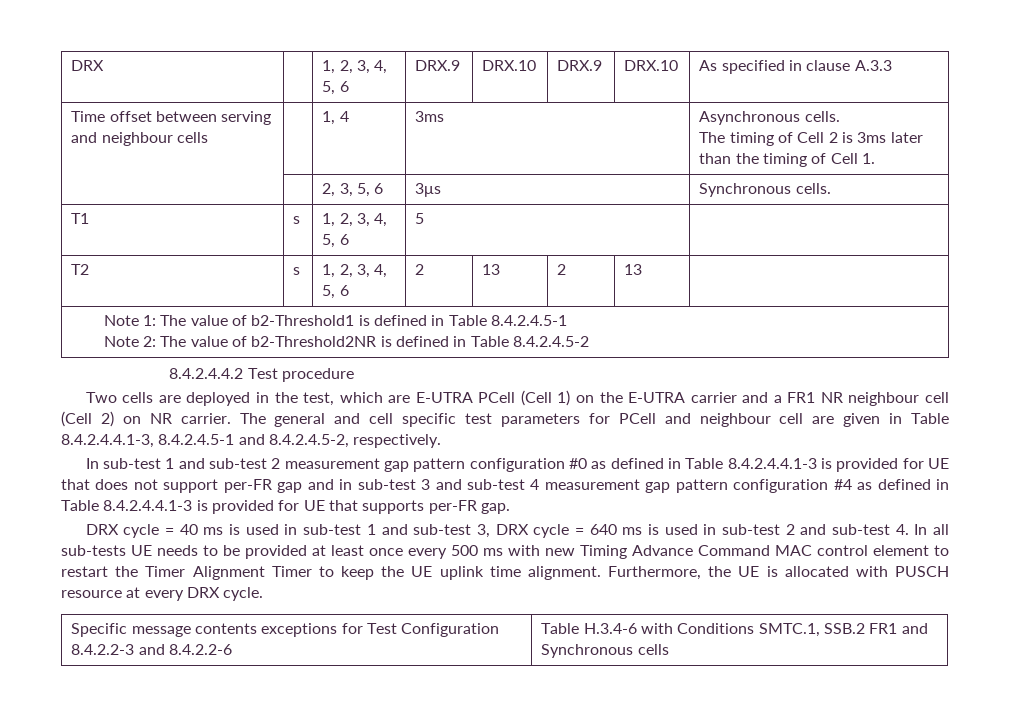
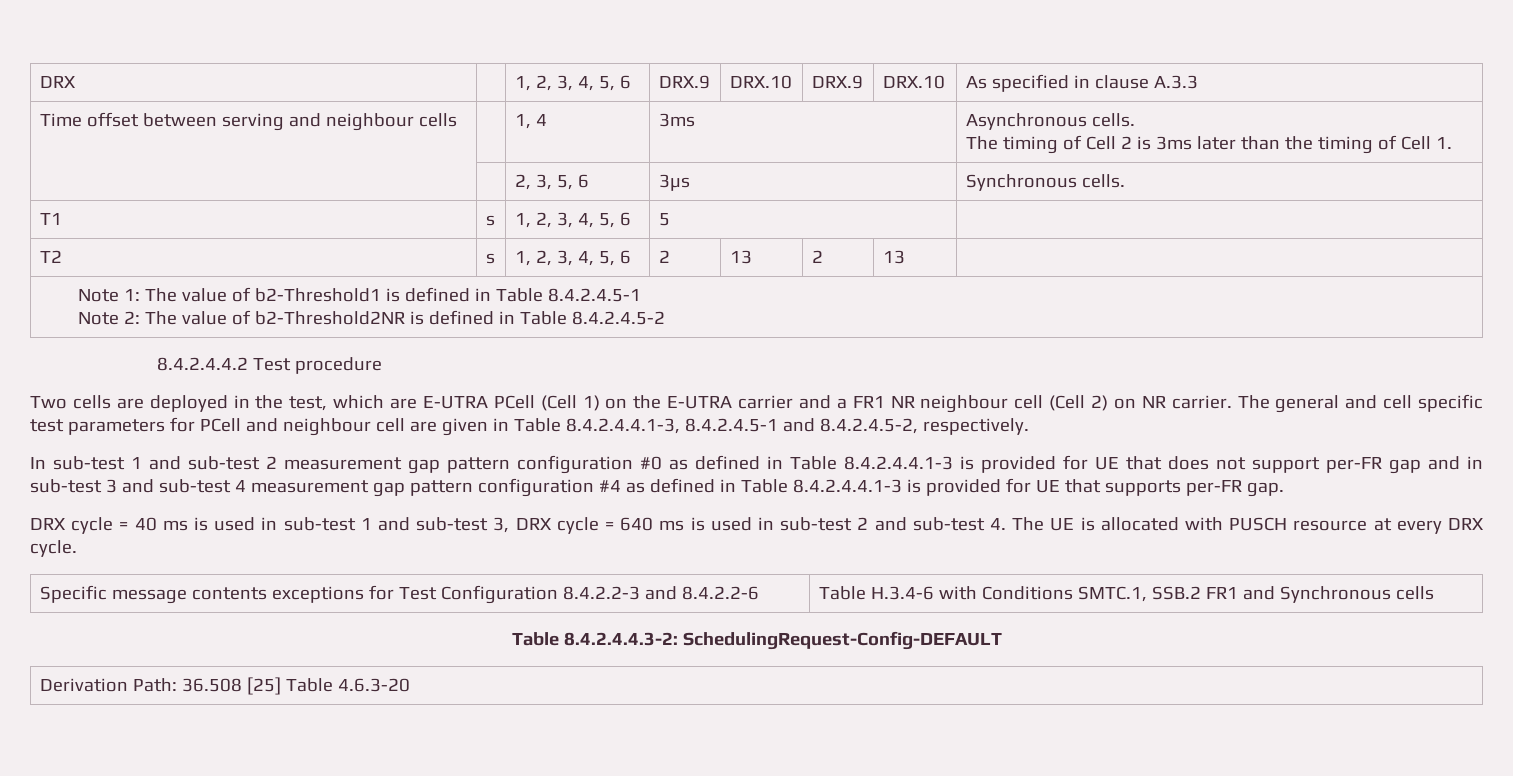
- DRX cycle = 40 ms is used in sub-test 1 and sub-test 3, DRX cycle = 640 ms is used in sub-test 2 and sub-test 4. In all sub-tests UE needs to be provided at least once every 500 ms with new Timing Advance Command MAC control element to restart the Timer Alignment Timer to keep the UE uplink time alignment. Furthermore, the UE is allocated with PUSCH resource at every DRX cycle.
+ DRX cycle = 40 ms is used in sub-test 1 and sub-test 3, DRX cycle = 640 ms is used in sub-test 2 and sub-test 4. The UE is allocated with PUSCH resource at every DRX cycle.
+ Table 8.4.2.4.4.3-2: SchedulingRequest-Config-DEFAULT
+ Derivation Path: 36.508 [25] Table 4.6.3-20

